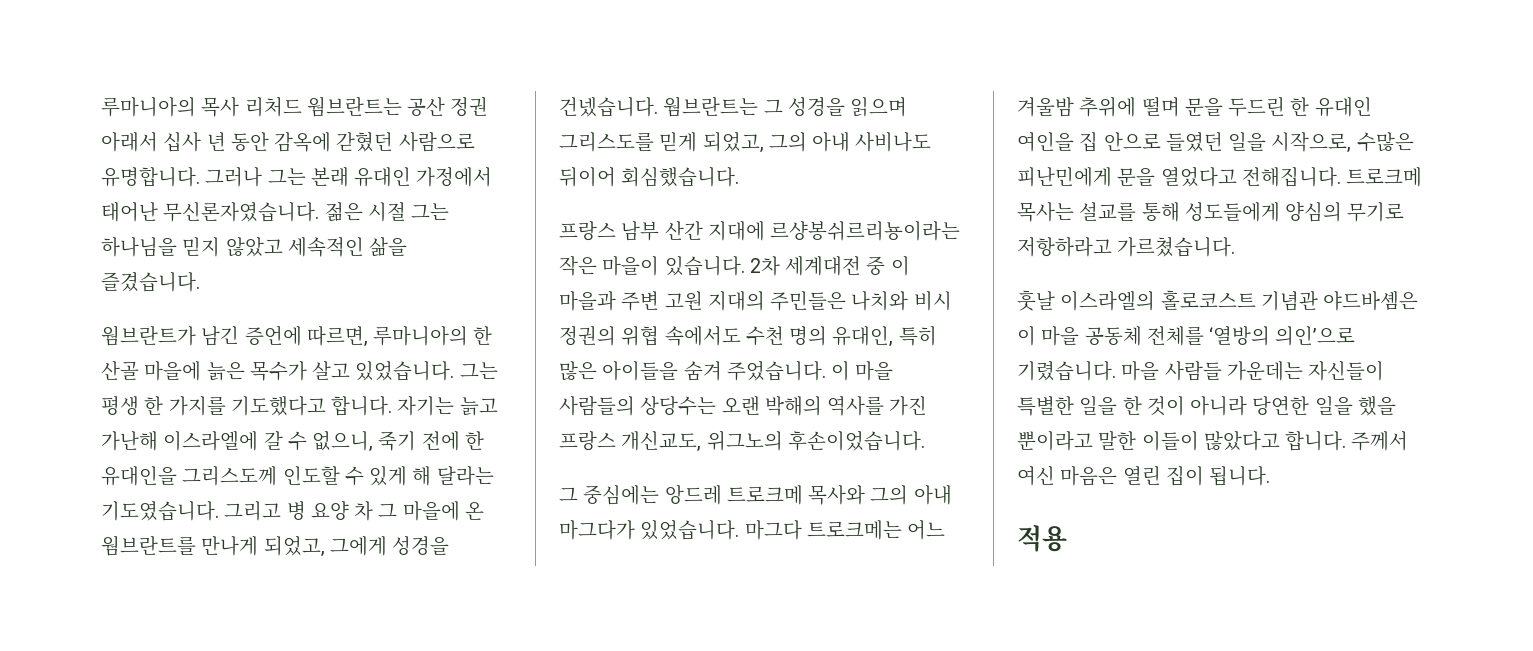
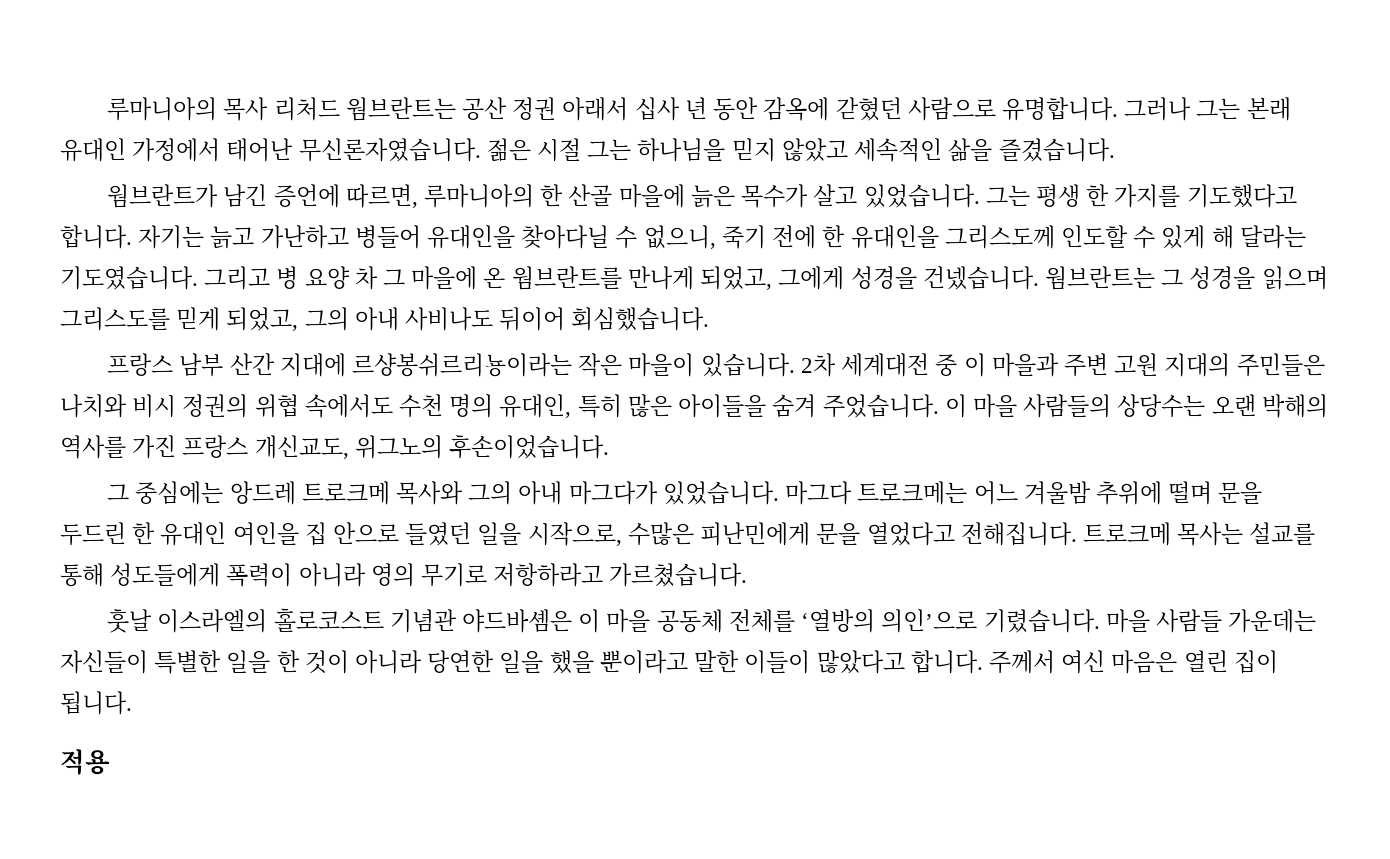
- 자기는 늙고 가난해 이스라엘에 갈 수 없으니, 죽기 전에 한 유대인을 그리스도께 인도할 수 있게 해 달라는 기도였습니다.
+ 자기는 늙고 가난하고 병들어 유대인을 찾아다닐 수 없으니, 죽기 전에 한 유대인을 그리스도께 인도할 수 있게 해 달라는 기도였습니다.
- 트로크메 목사는 설교를 통해 성도들에게 양심의 무기로 저항하라고 가르쳤습니다.
+ 트로크메 목사는 설교를 통해 성도들에게 폭력이 아니라 영의 무기로 저항하라고 가르쳤습니다.

